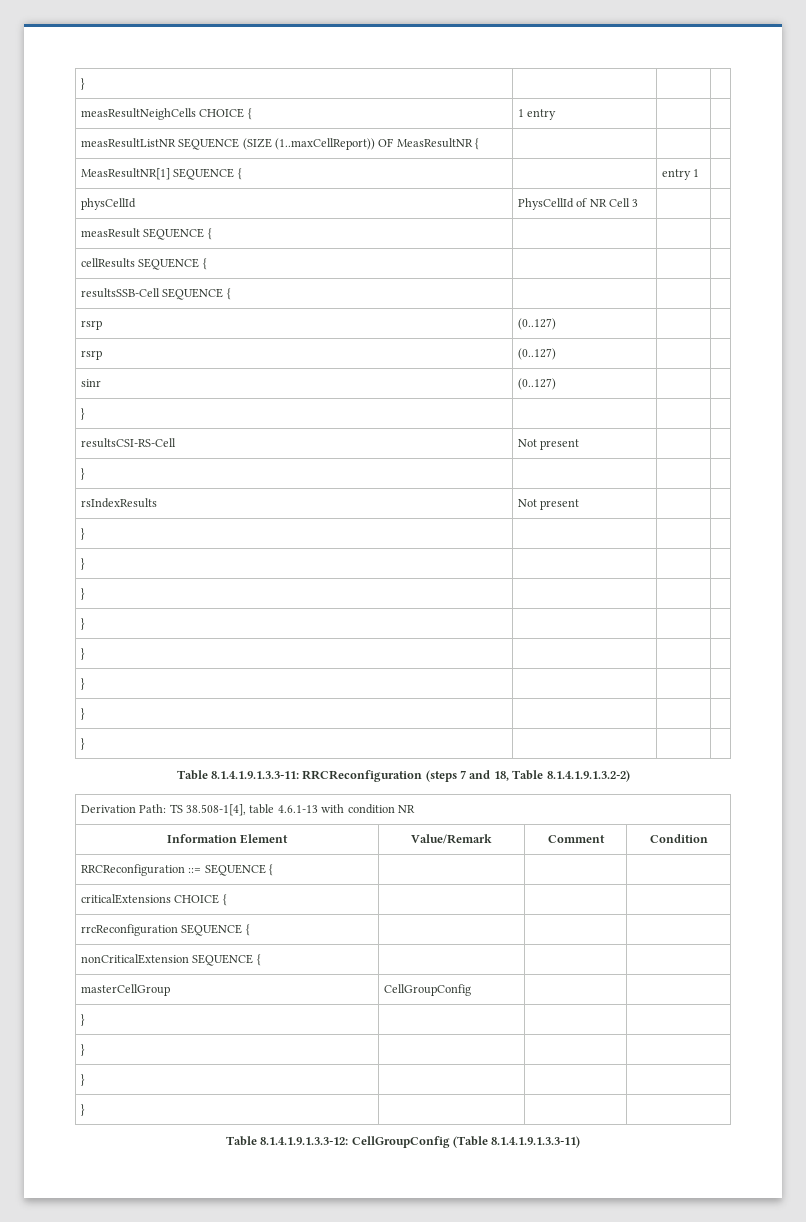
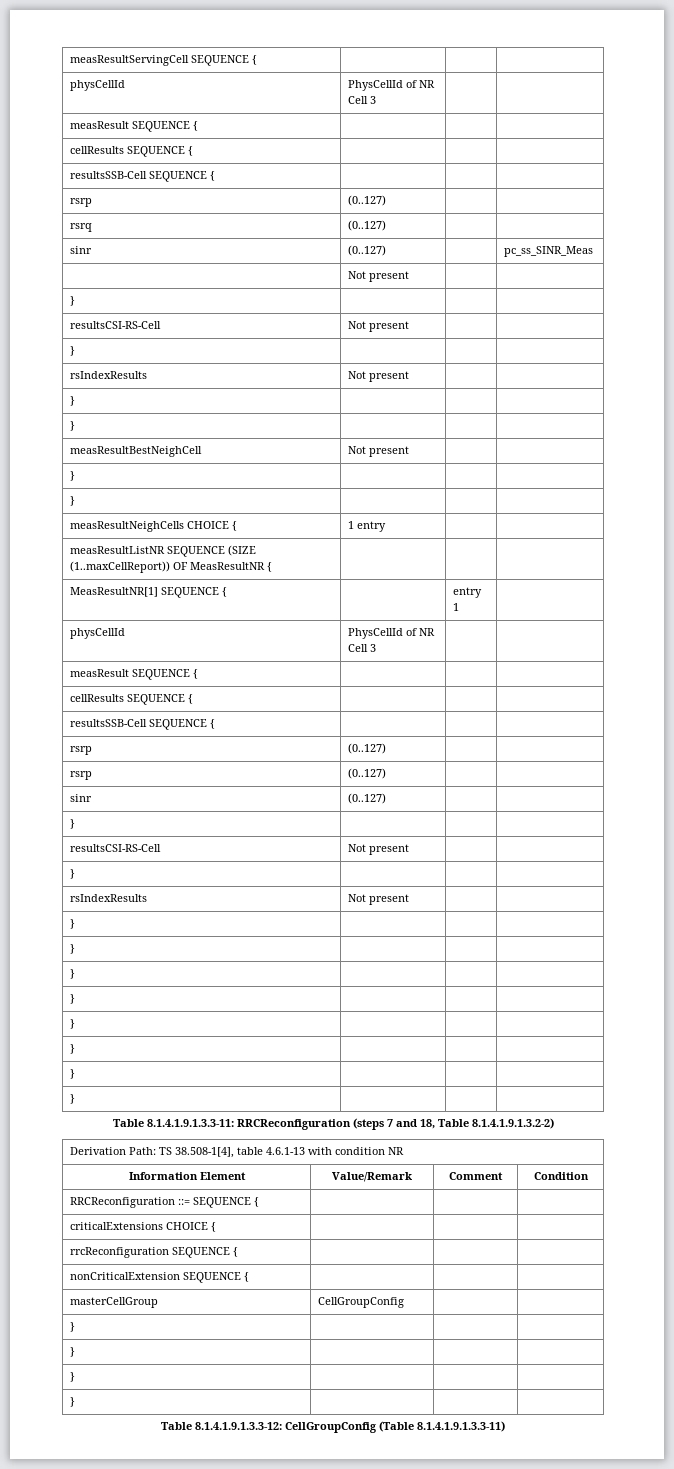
+ measResultServingCell SEQUENCE { | | |
+ physCellId | PhysCellId of NR Cell 3 | |
+ measResult SEQUENCE { | | |
+ cellResults SEQUENCE { | | |
+ resultsSSB-Cell SEQUENCE { | | |
+ rsrp | (0..127) | |
+ rsrq | (0..127) | |
+ sinr | (0..127) | | pc_ss_SINR_Meas
+ | Not present | |
+ } | | |
+ resultsCSI-RS-Cell | Not present | |
+ } | | |
+ rsIndexResults | Not present | |
+ } | | |
+ } | | |
+ measResultBestNeighCell | Not present | |
+ } | | |

